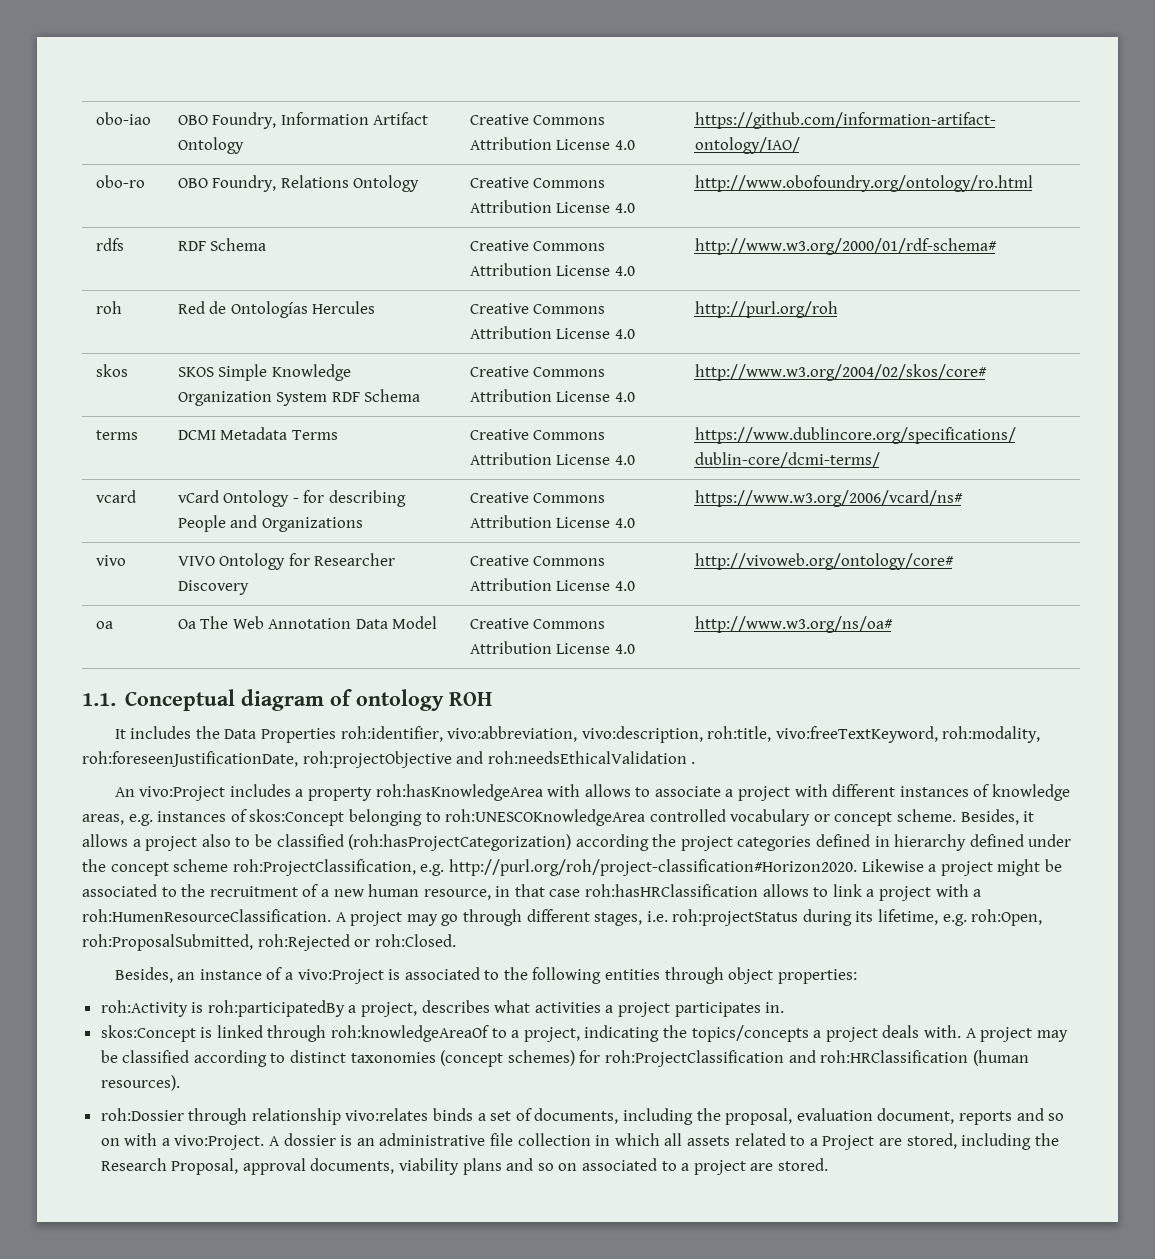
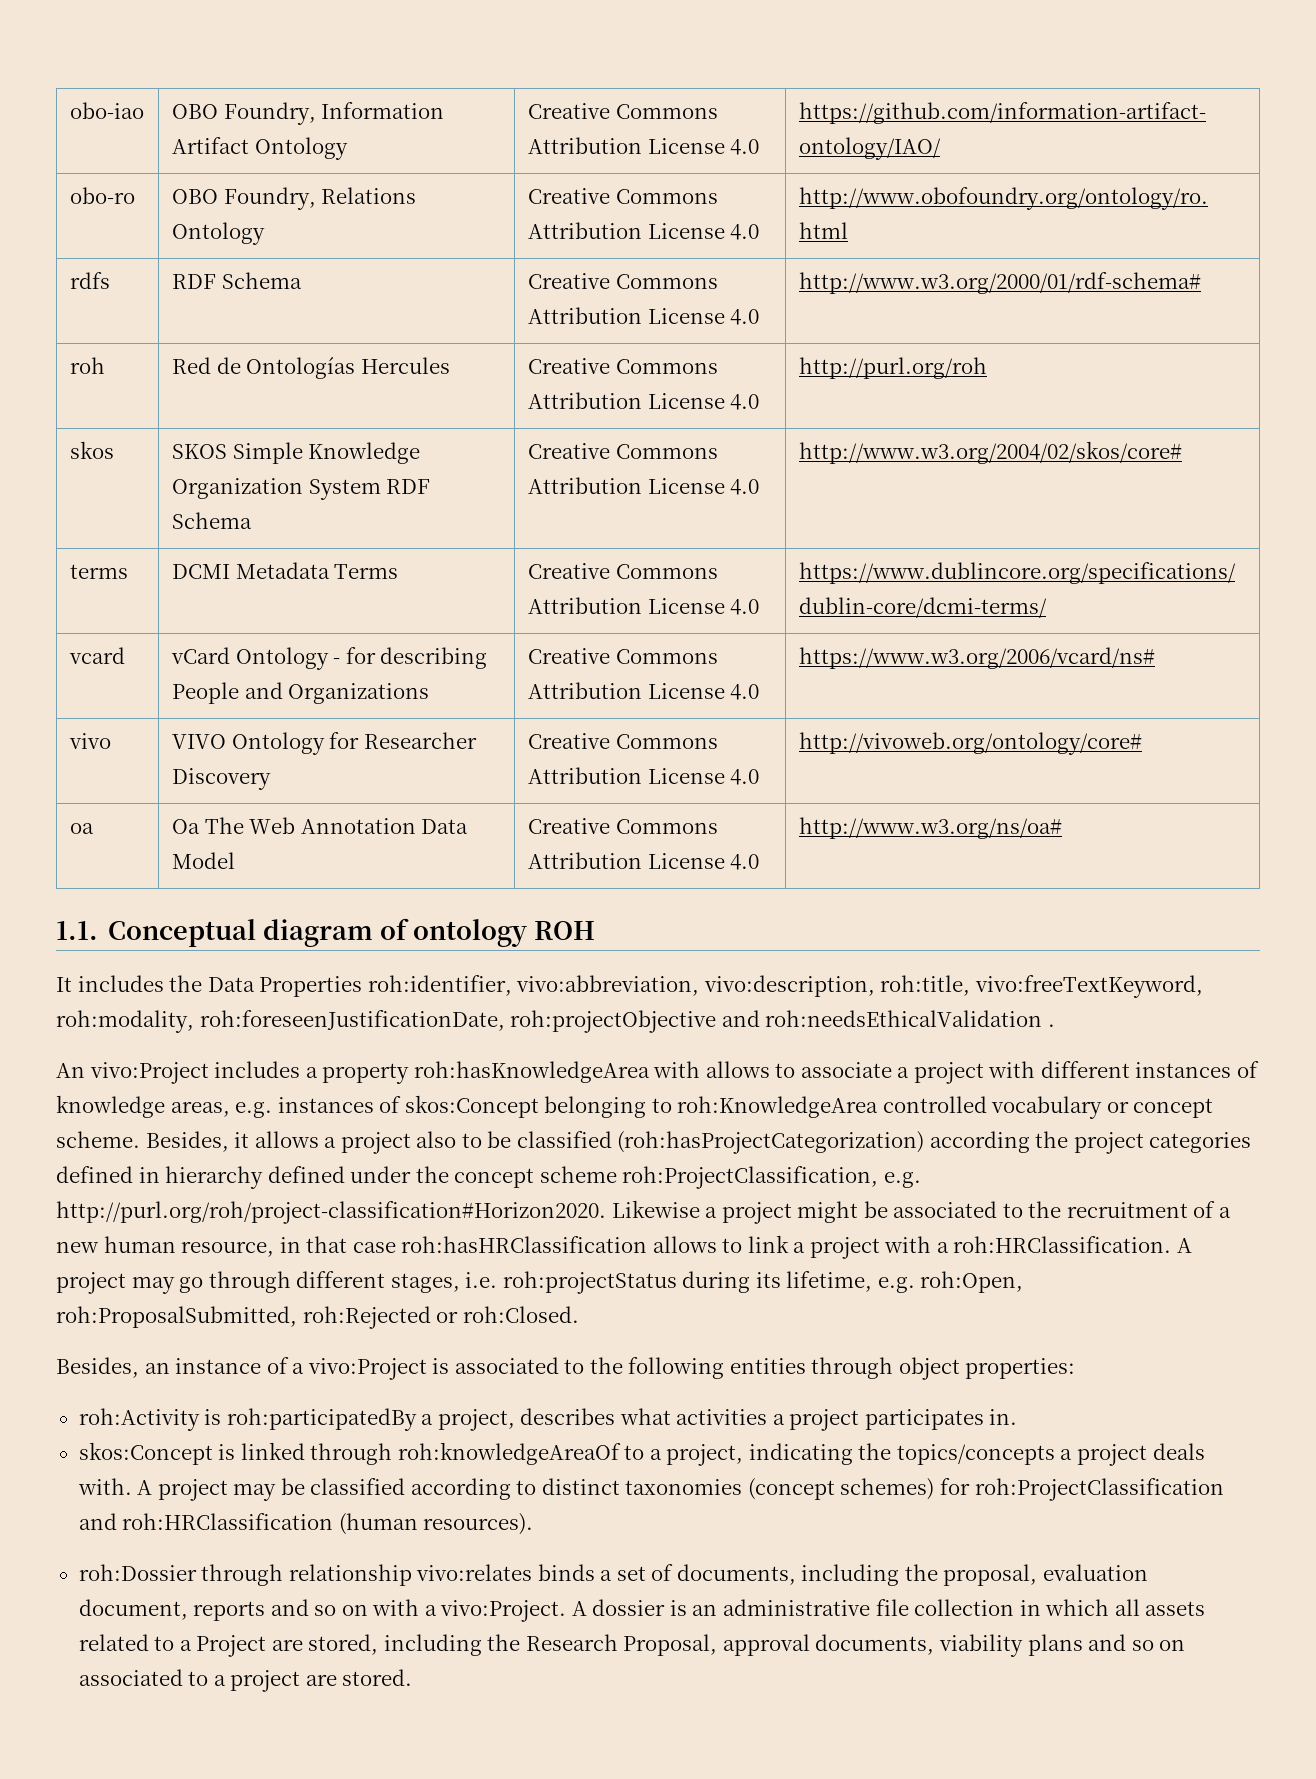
- An vivo:Project includes a property roh:hasKnowledgeArea with allows to associate a project with different instances of knowledge areas, e.g. instances of skos:Concept belonging to roh:UNESCOKnowledgeArea controlled vocabulary or concept scheme.
+ An vivo:Project includes a property roh:hasKnowledgeArea with allows to associate a project with different instances of knowledge areas, e.g. instances of skos:Concept belonging to roh:KnowledgeArea controlled vocabulary or concept scheme.
- Besides, it allows a project also to be classified (roh:hasProjectCategorization) according the project categories defined in hierarchy defined under the concept scheme roh:ProjectClassification, e.g. http://purl.org/roh/project-classification#Horizon2020. Likewise a project might be associated to the recruitment of a new human resource, in that case roh:hasHRClassification allows to link a project with a roh:HumenResourceClassification.
+ Besides, it allows a project also to be classified (roh:hasProjectCategorization) according the project categories defined in hierarchy defined under the concept scheme roh:ProjectClassification, e.g. http://purl.org/roh/project-classification#Horizon2020. Likewise a project might be associated to the recruitment of a new human resource, in that case roh:hasHRClassification allows to link a project with a roh:HRClassification.

